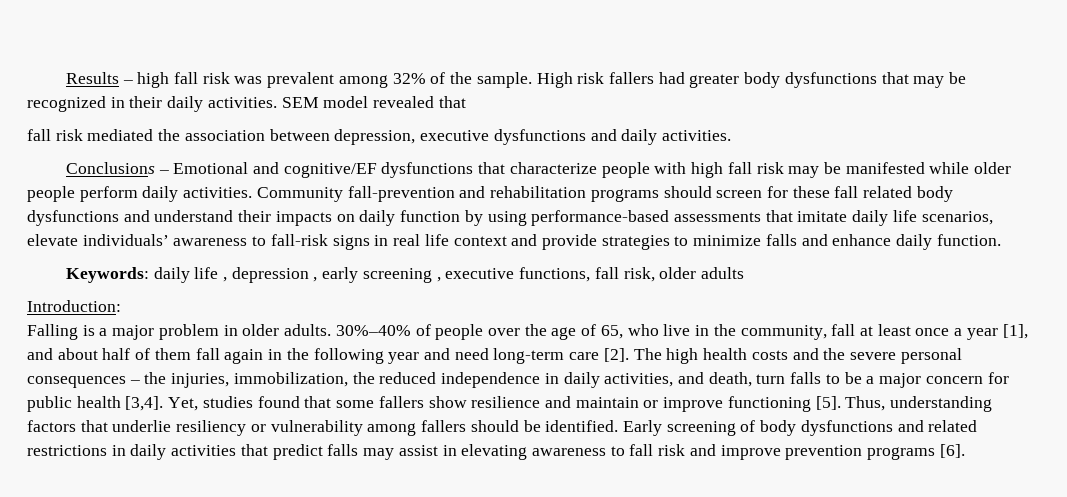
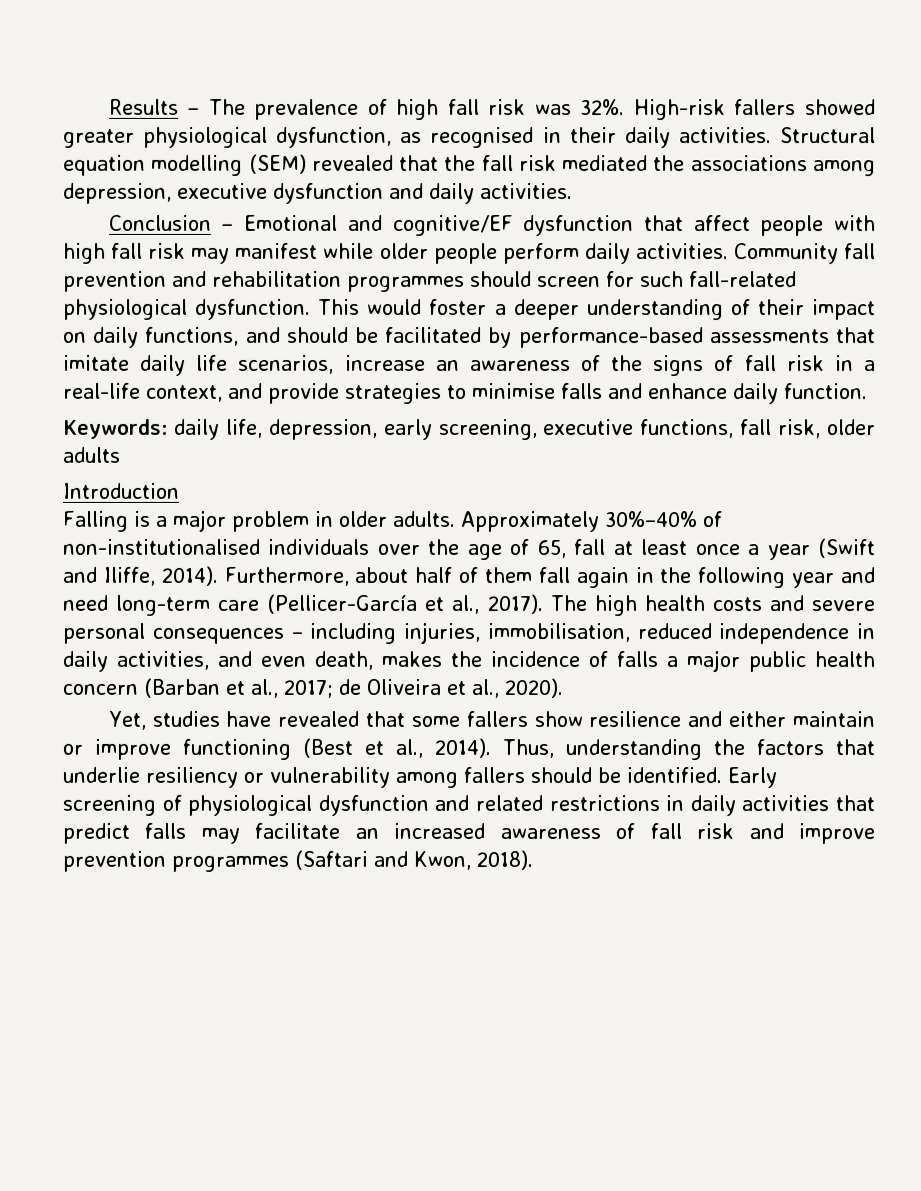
- Results – high fall risk was prevalent among 32% of the sample. High risk fallers had greater body dysfunctions that may be recognized in their daily activities. SEM model revealed that
- fall risk mediated the association between depression, executive dysfunctions and daily activities.
+ Results – The prevalence of high fall risk was 32%. High-risk fallers showed greater physiological dysfunction, as recognised in their daily activities. Structural equation modelling (SEM) revealed that the fall risk mediated the associations among depression, executive dysfunction and daily activities.
- Conclusions – Emotional and cognitive/EF dysfunctions that characterize people with high fall risk may be manifested while older people perform daily activities.
+ Conclusion – Emotional and cognitive/EF dysfunction that affect people with high fall risk may manifest while older people perform daily activities.
- Community fall-prevention and rehabilitation programs should screen for these fall related body dysfunctions and understand their impacts on daily function by using performance-based assessments that imitate daily life scenarios, elevate individuals’ awareness to fall-risk signs in real life context and provide strategies to minimize falls and enhance daily function.
+ Community fall prevention and rehabilitation programmes should screen for such fall-related physiological dysfunction. This would foster a deeper understanding of their impact on daily functions, and should be facilitated by performance-based assessments that imitate daily life scenarios, increase an awareness of the signs of fall risk in a real-life context, and provide strategies to minimise falls and enhance daily function.
- Keywords: daily life , depression , early screening , executive functions, fall risk, older adults
+ Keywords: daily life, depression, early screening, executive functions, fall risk, older adults
- Introduction:
+ Introduction
- 30%–40% of people over the age of 65, who live in the community, fall at least once a year [1], and about half of them fall again in the following year and need long-term care [2].
+ Approximately 30%–40% of non-institutionalised individuals over the age of 65, fall at least once a year (Swift and Iliffe, 2014). Furthermore, about half of them fall again in the following year and need long-term care (Pellicer-García et al., 2017).
- The high health costs and the severe personal consequences – the injuries, immobilization, the reduced independence in daily activities, and death, turn falls to be a major concern for public health [3,4]. Yet, studies found that some fallers show resilience and maintain or improve functioning [5].
+ The high health costs and severe personal consequences – including injuries, immobilisation, reduced independence in daily activities, and even death, makes the incidence of falls a major public health concern (Barban et al., 2017; de Oliveira et al., 2020).
+ Yet, studies have revealed that some fallers show resilience and either maintain or improve functioning (Best et al., 2014).
- Thus, understanding factors that underlie resiliency or vulnerability among fallers should be identified.
+ Thus, understanding the factors that underlie resiliency or vulnerability among fallers should be identified.
- Early screening of body dysfunctions and related restrictions in daily activities that predict falls may assist in elevating awareness to fall risk and improve prevention programs [6].
+ Early screening of physiological dysfunction and related restrictions in daily activities that predict falls may facilitate an increased awareness of fall risk and improve prevention programmes (Saftari and Kwon, 2018).

